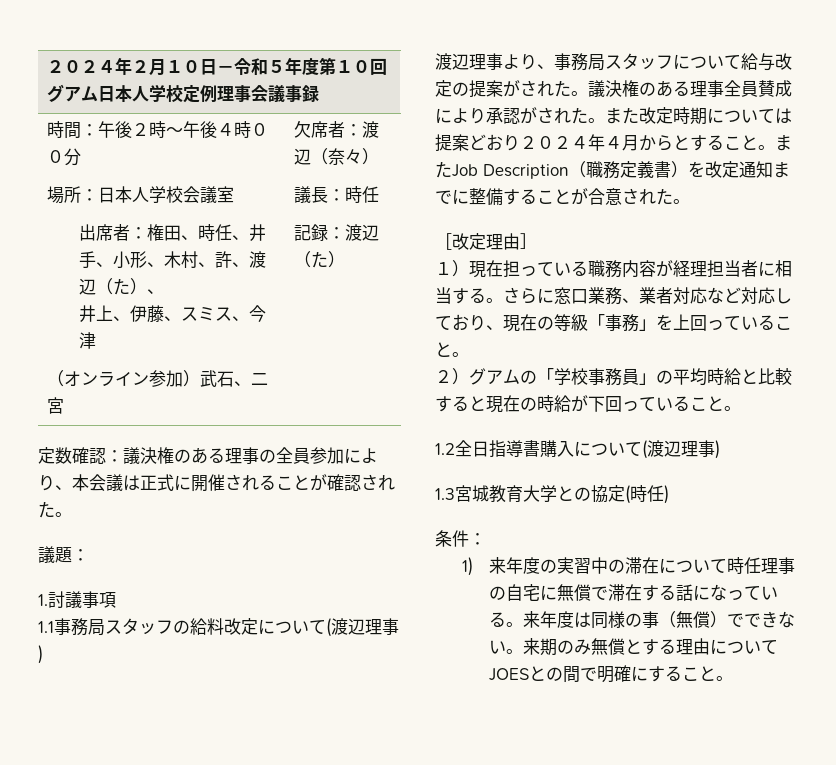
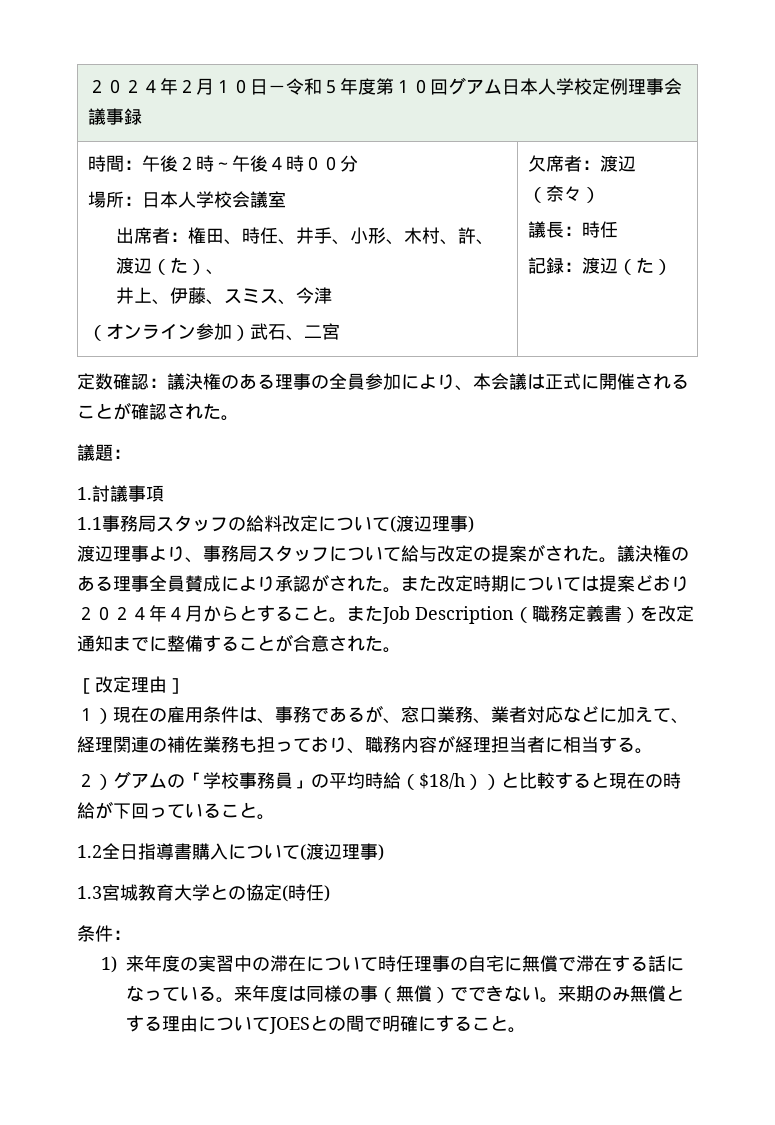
- １）現在担っている職務内容が経理担当者に相当する。さらに窓口業務、業者対応など対応しており、現在の等級「事務」を上回っていること。
+ １）現在の雇用条件は、事務であるが、窓口業務、業者対応などに加えて、経理関連の補佐業務も担っており、職務内容が経理担当者に相当する。
- ２）グアムの「学校事務員」の平均時給と比較すると現在の時給が下回っていること。
+ ２）グアムの「学校事務員」の平均時給（$18/h））と比較すると現在の時給が下回っていること。

